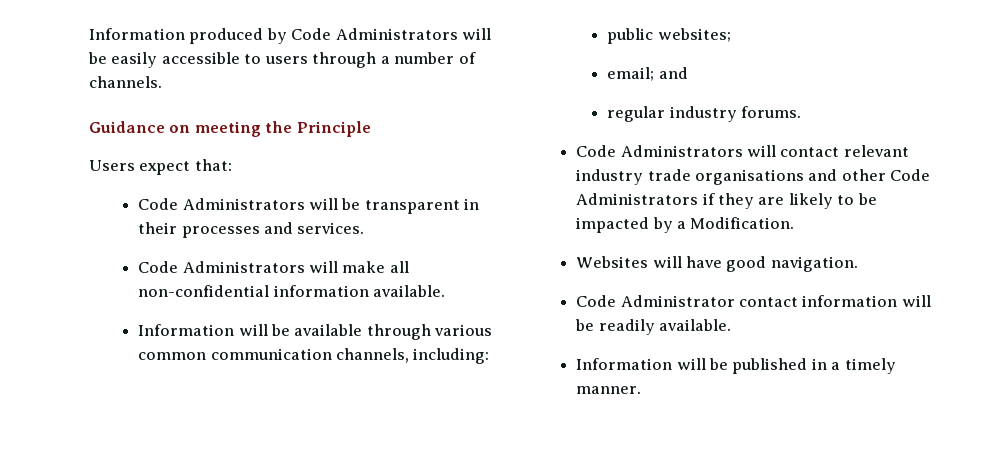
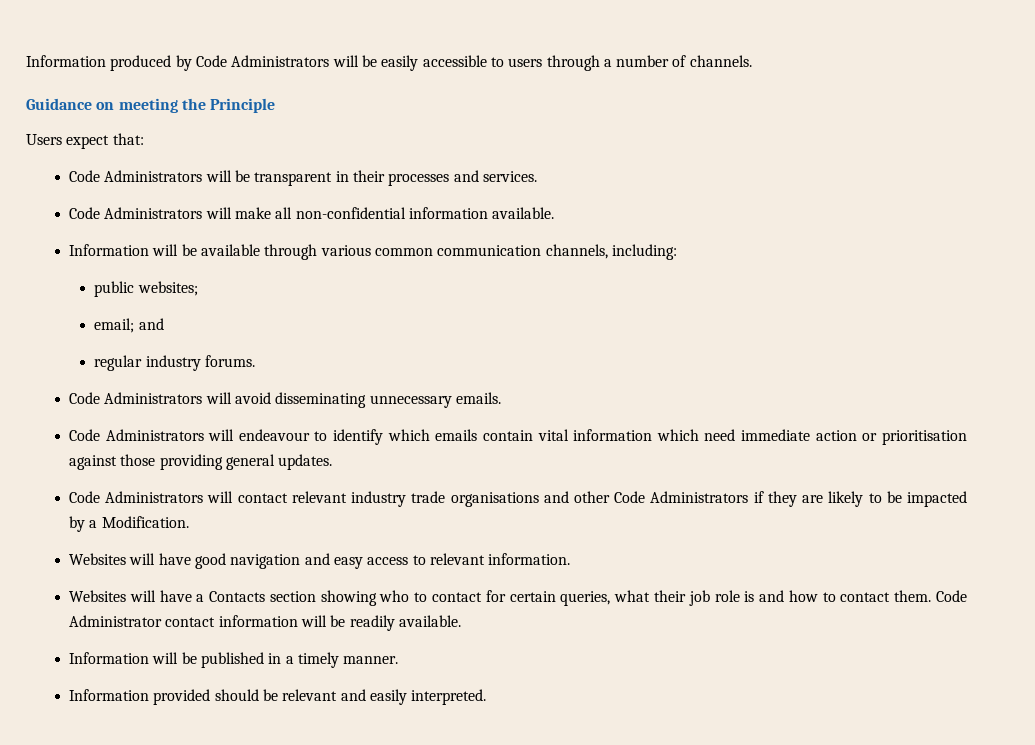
+ Code Administrators will avoid disseminating unnecessary emails.
+ Code Administrators will endeavour to identify which emails contain vital information which need immediate action or prioritisation against those providing general updates.
- Websites will have good navigation.
- Code Administrator contact information will be readily available.
+ Websites will have good navigation and easy access to relevant information.
+ Websites will have a Contacts section showing who to contact for certain queries, what their job role is and how to contact them. Code Administrator contact information will be readily available.
+ Information provided should be relevant and easily interpreted.

